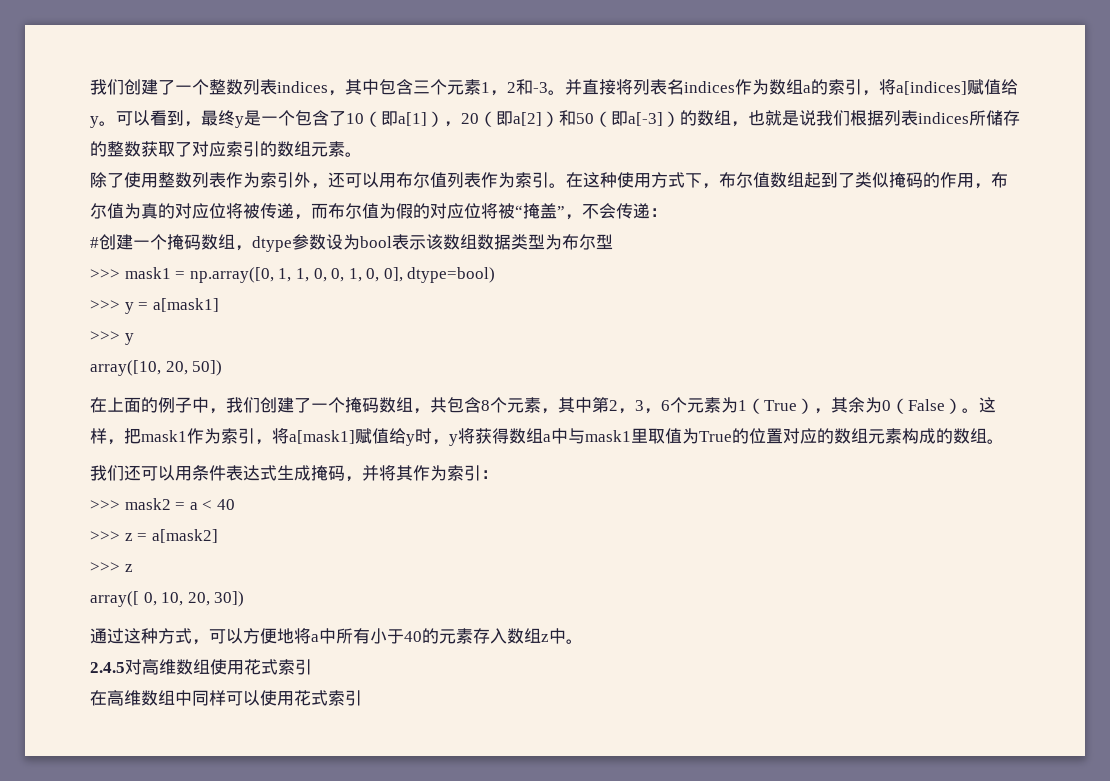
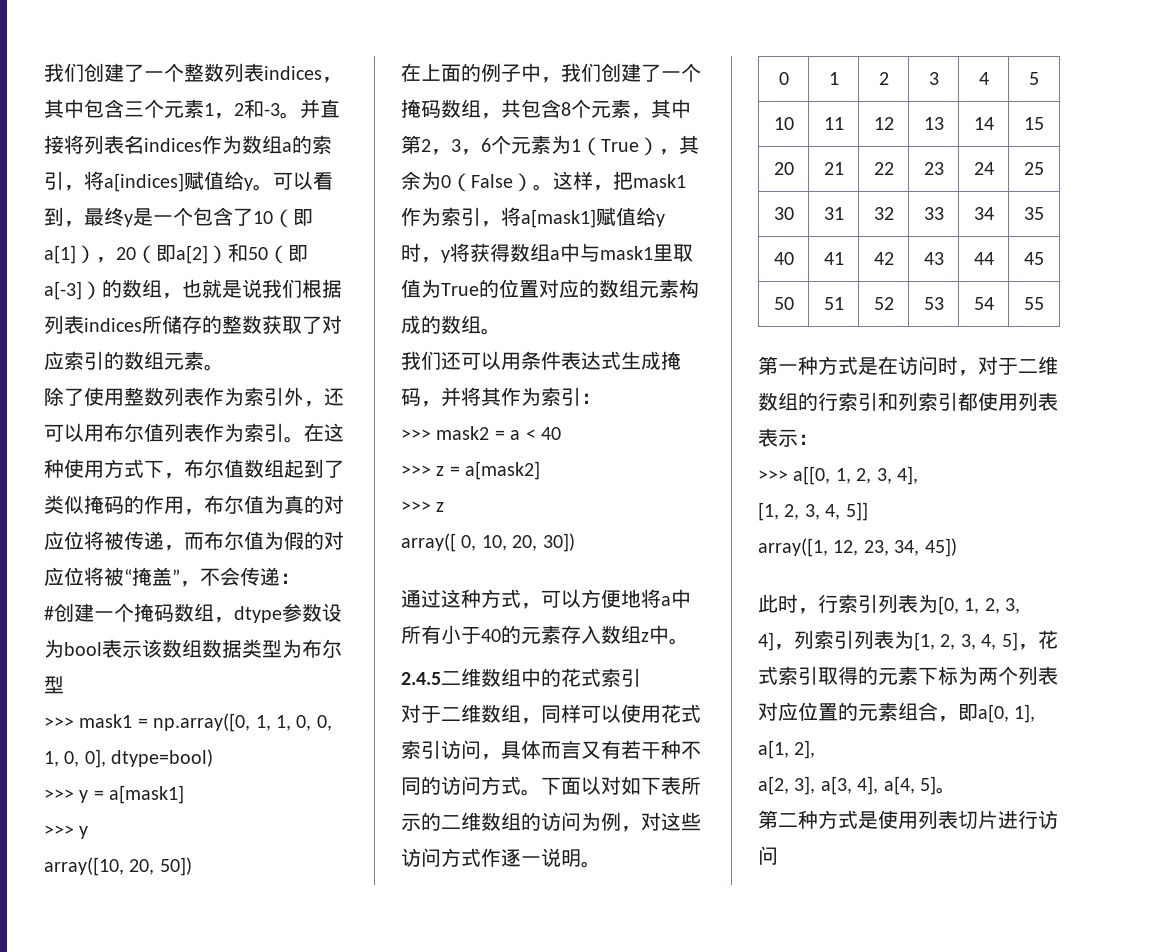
- 2.4.5对高维数组使用花式索引
+ 2.4.5二维数组中的花式索引
- 在高维数组中同样可以使用花式索引
+ 对于二维数组，同样可以使用花式索引访问，具体而言又有若干种不同的访问方式。下面以对如下表所示的二维数组的访问为例，对这些访问方式作逐一说明。
+ 0 | 1 | 2 | 3 | 4 | 5
+ 10 | 11 | 12 | 13 | 14 | 15
+ 20 | 21 | 22 | 23 | 24 | 25
+ 30 | 31 | 32 | 33 | 34 | 35
+ 40 | 41 | 42 | 43 | 44 | 45
+ 50 | 51 | 52 | 53 | 54 | 55
+ 第一种方式是在访问时，对于二维数组的行索引和列索引都使用列表表示：
+ >>> a[[0, 1, 2, 3, 4],
+ [1, 2, 3, 4, 5]]
+ array([1, 12, 23, 34, 45])
+ 此时，行索引列表为[0, 1, 2, 3, 4]，列索引列表为[1, 2, 3, 4, 5]，花式索引取得的元素下标为两个列表对应位置的元素组合，即a[0, 1], a[1, 2],
+ a[2, 3], a[3, 4], a[4, 5]。
+ 第二种方式是使用列表切片进行访问

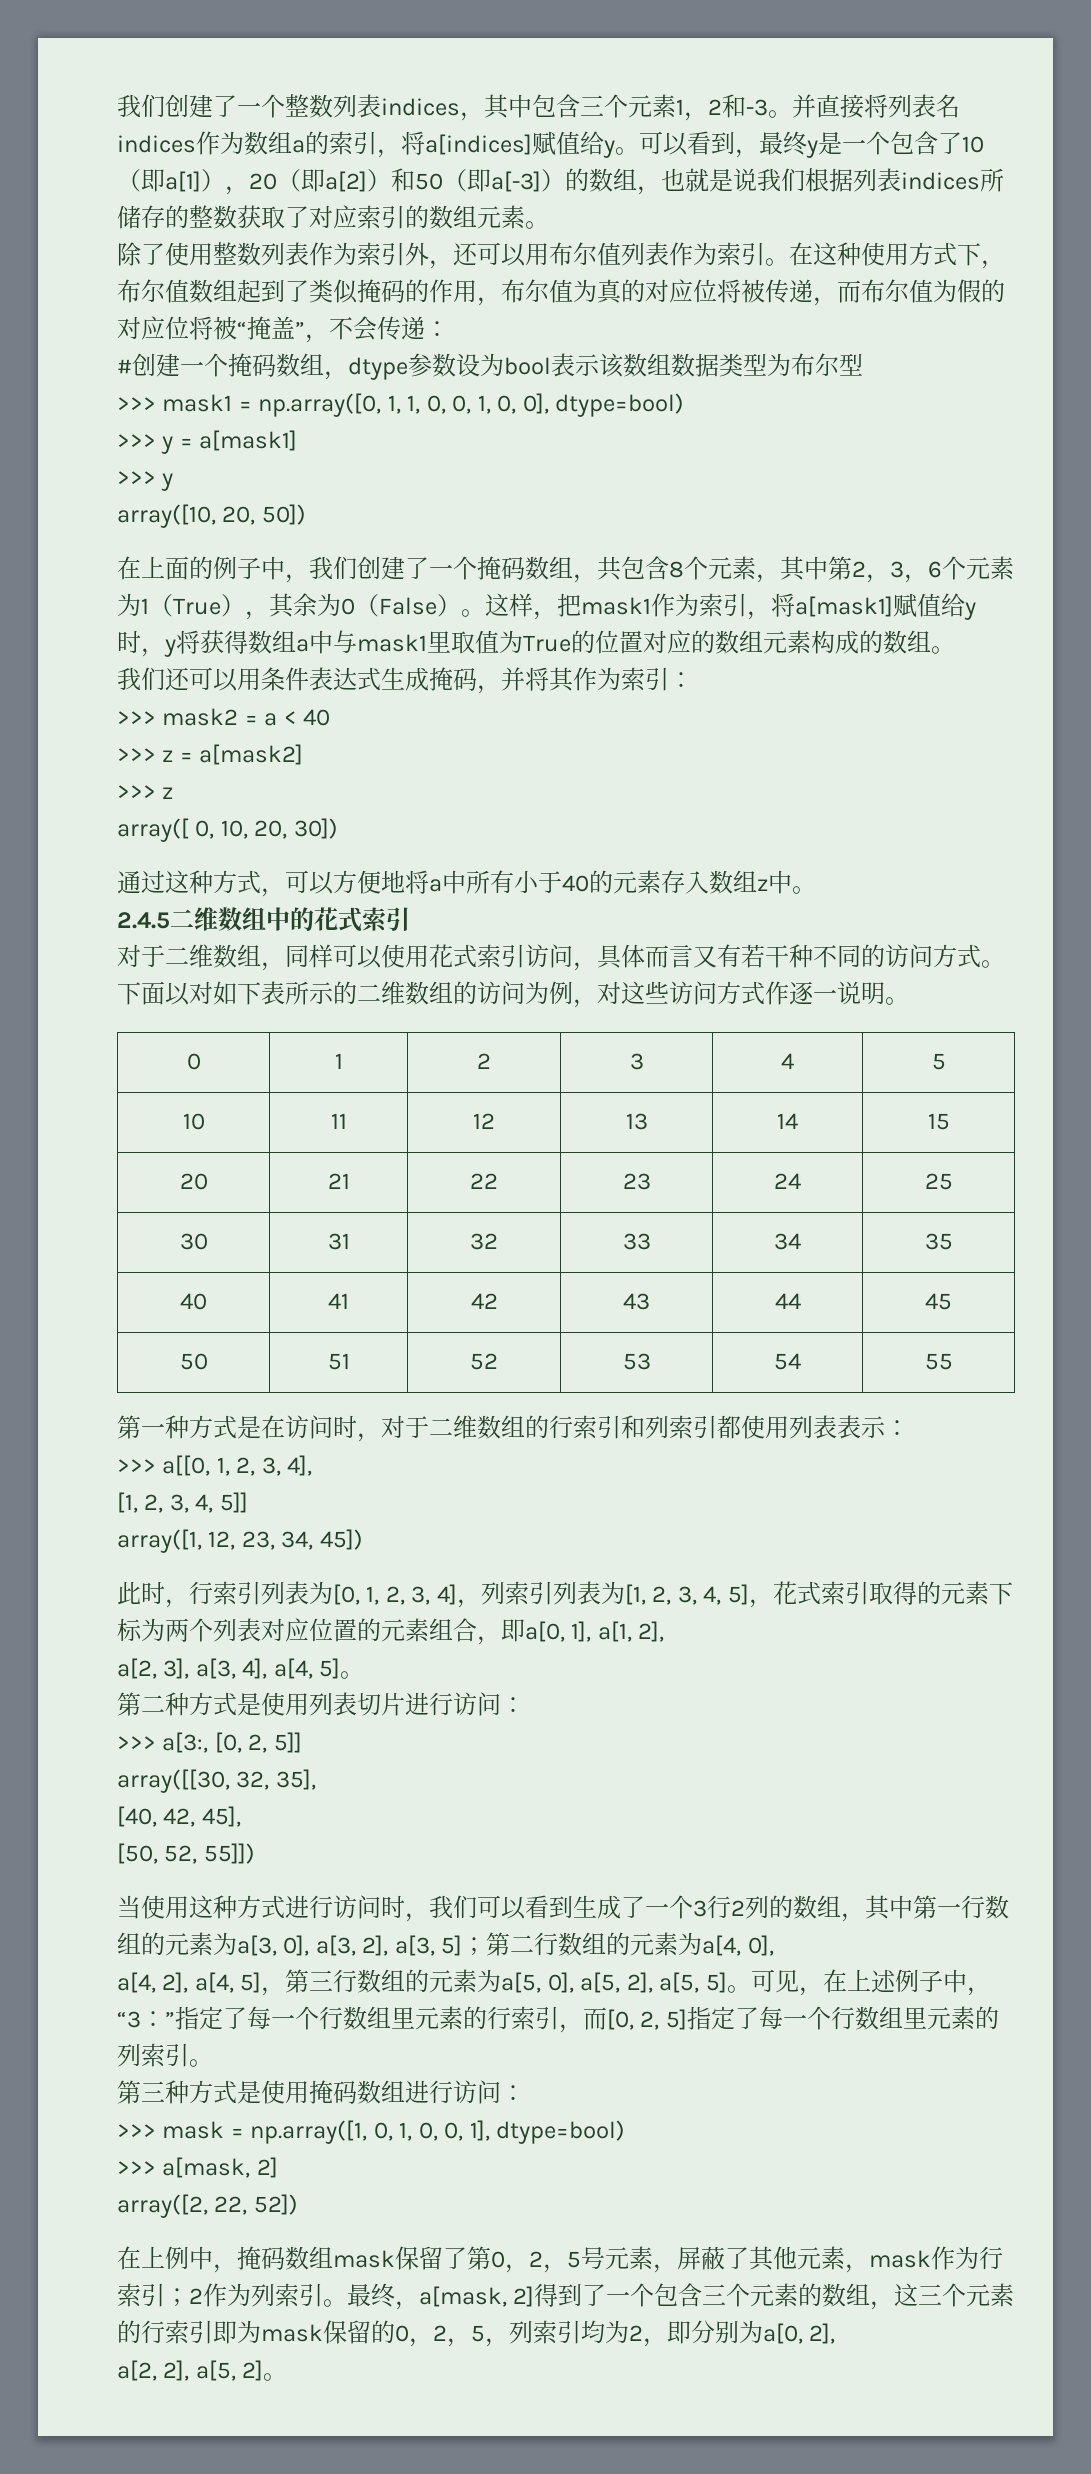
- 第二种方式是使用列表切片进行访问
+ 第二种方式是使用列表切片进行访问：
+ >>> a[3:, [0, 2, 5]]
+ array([[30, 32, 35],
+ [40, 42, 45],
+ [50, 52, 55]])
+ 当使用这种方式进行访问时，我们可以看到生成了一个3行2列的数组，其中第一行数组的元素为a[3, 0], a[3, 2], a[3, 5]；第二行数组的元素为a[4, 0],
+ a[4, 2], a[4, 5]，第三行数组的元素为a[5, 0], a[5, 2], a[5, 5]。可见，在上述例子中，“3：”指定了每一个行数组里元素的行索引，而[0, 2, 5]指定了每一个行数组里元素的列索引。
+ 第三种方式是使用掩码数组进行访问：
+ >>> mask = np.array([1, 0, 1, 0, 0, 1], dtype=bool)
+ >>> a[mask, 2]
+ array([2, 22, 52])
+ 在上例中，掩码数组mask保留了第0，2，5号元素，屏蔽了其他元素，mask作为行索引；2作为列索引。最终，a[mask, 2]得到了一个包含三个元素的数组，这三个元素的行索引即为mask保留的0，2，5，列索引均为2，即分别为a[0, 2],
+ a[2, 2], a[5, 2]。

